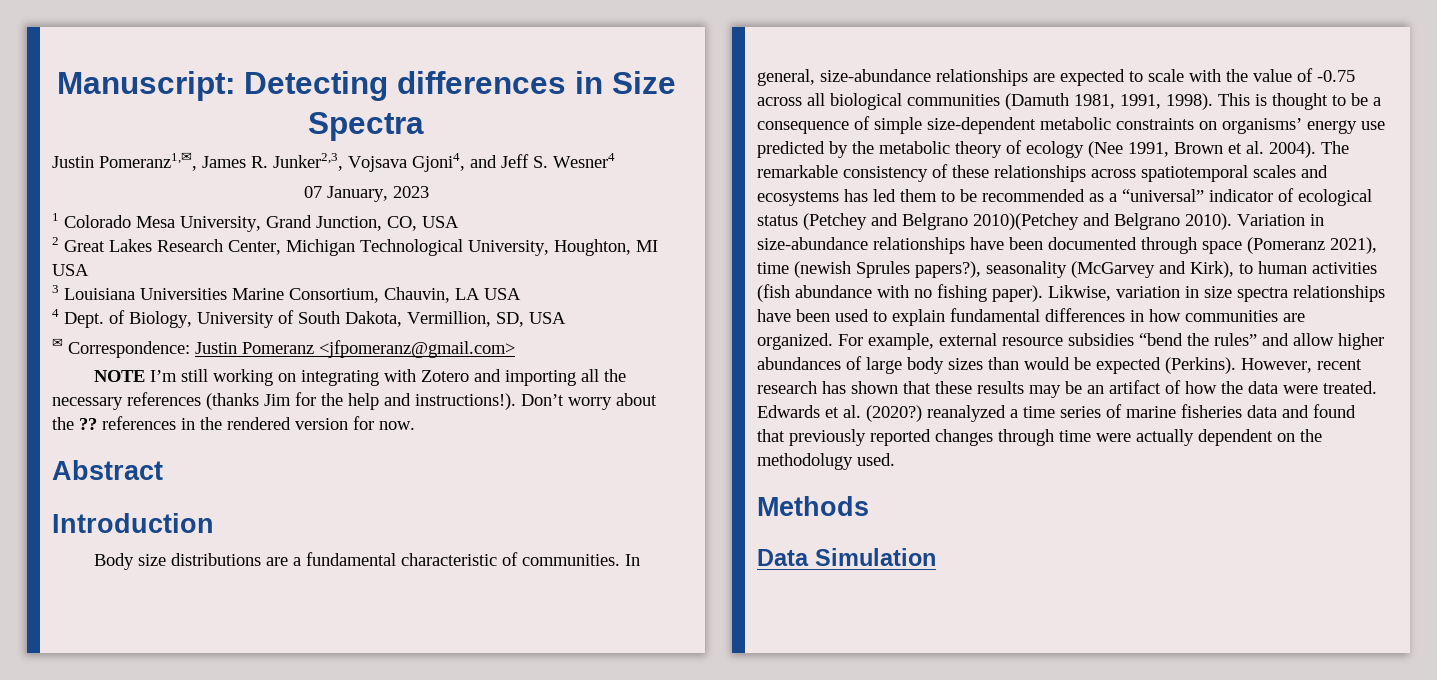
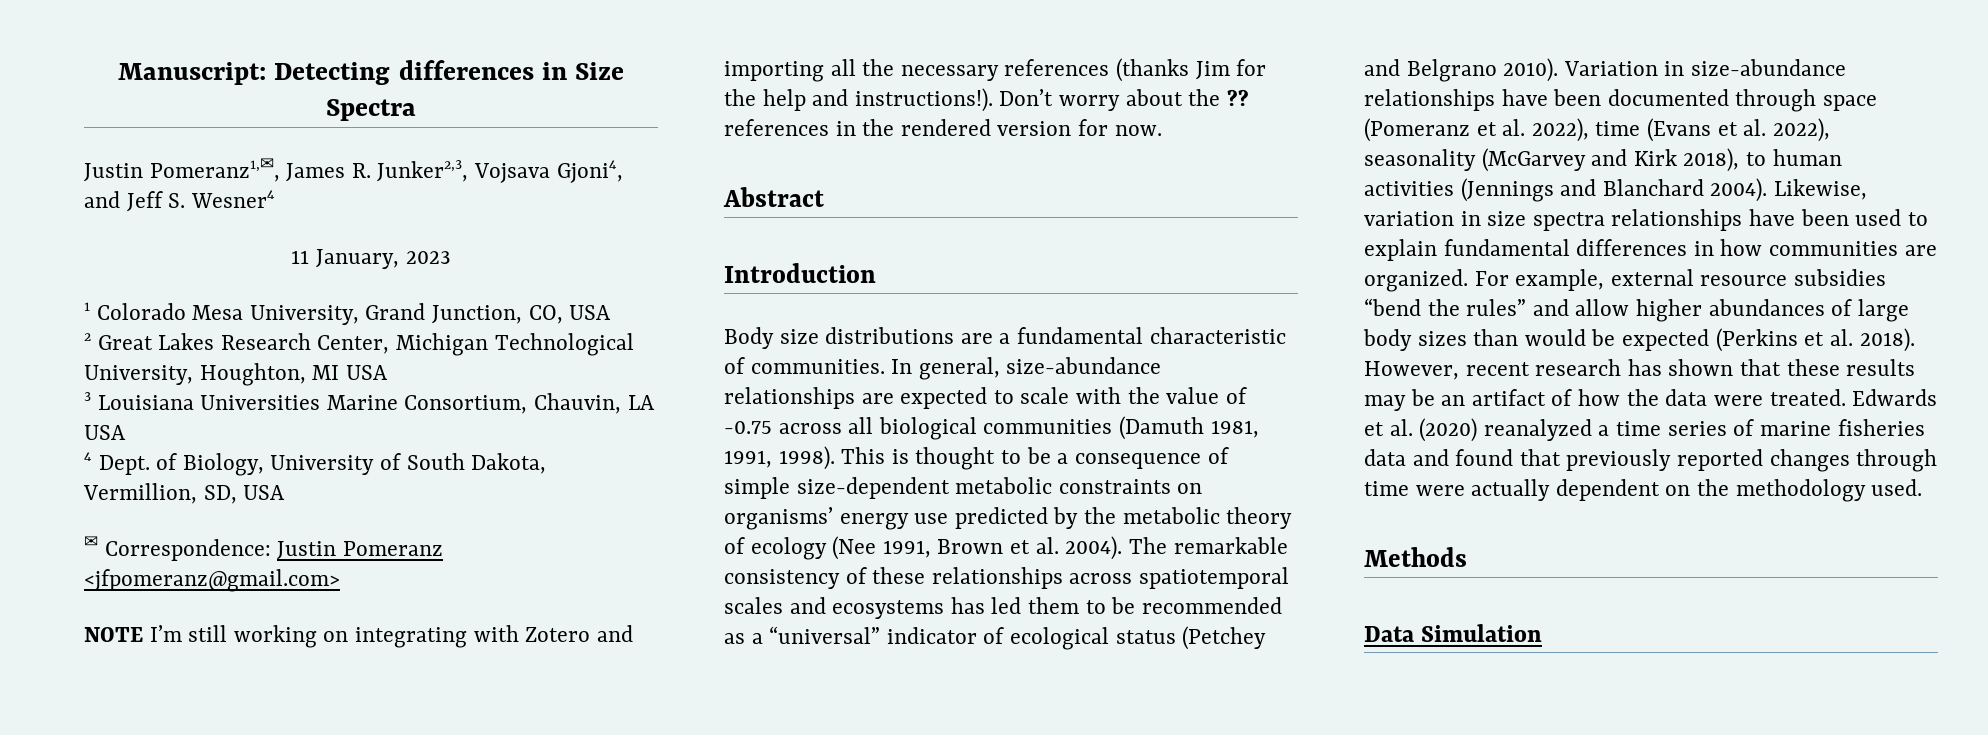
- 07 January, 2023
+ 11 January, 2023
- The remarkable consistency of these relationships across spatiotemporal scales and ecosystems has led them to be recommended as a “universal” indicator of ecological status (Petchey and Belgrano 2010)(Petchey and Belgrano 2010).
+ The remarkable consistency of these relationships across spatiotemporal scales and ecosystems has led them to be recommended as a “universal” indicator of ecological status (Petchey and Belgrano 2010).
- Variation in size-abundance relationships have been documented through space (Pomeranz 2021), time (newish Sprules papers?), seasonality (McGarvey and Kirk), to human activities (fish abundance with no fishing paper). Likwise, variation in size spectra relationships have been used to explain fundamental differences in how communities are organized.
+ Variation in size-abundance relationships have been documented through space (Pomeranz et al. 2022), time (Evans et al. 2022), seasonality (McGarvey and Kirk 2018), to human activities (Jennings and Blanchard 2004). Likewise, variation in size spectra relationships have been used to explain fundamental differences in how communities are organized.
- For example, external resource subsidies “bend the rules” and allow higher abundances of large body sizes than would be expected (Perkins).
+ For example, external resource subsidies “bend the rules” and allow higher abundances of large body sizes than would be expected (Perkins et al. 2018).
- Edwards et al. (2020?) reanalyzed a time series of marine fisheries data and found that previously reported changes through time were actually dependent on the methodolugy used.
+ Edwards et al. (2020) reanalyzed a time series of marine fisheries data and found that previously reported changes through time were actually dependent on the methodology used.

